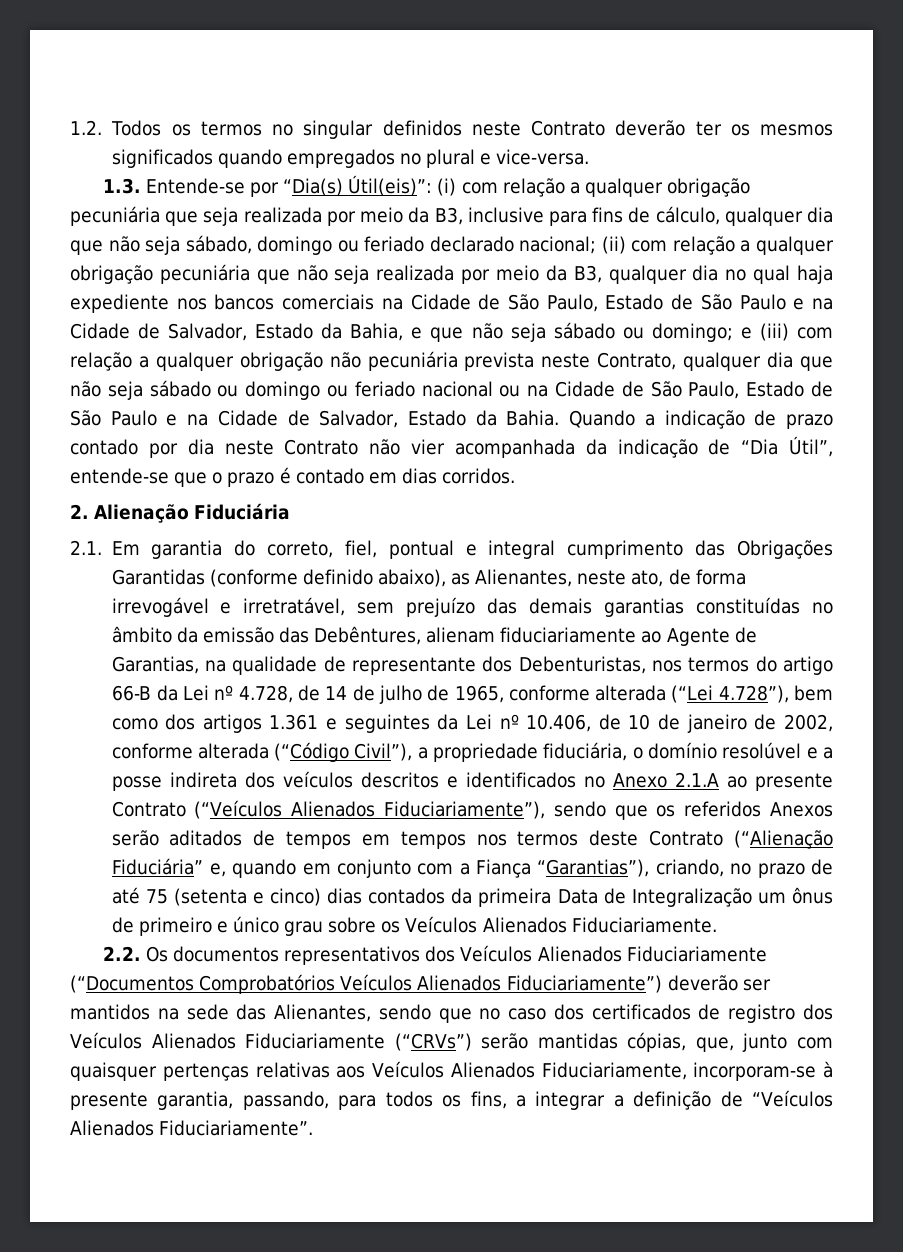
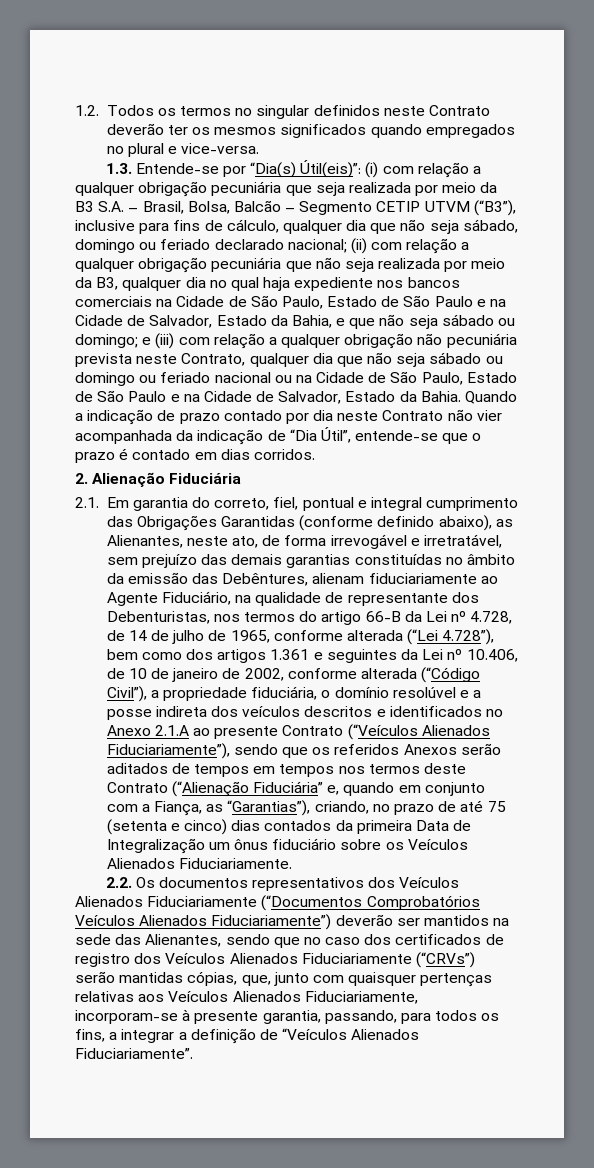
- (i) com relação a qualquer obrigação pecuniária que seja realizada por meio da B3, inclusive para fins de cálculo, qualquer dia que não seja sábado, domingo ou feriado declarado nacional;
+ (i) com relação a qualquer obrigação pecuniária que seja realizada por meio da B3 S.A. – Brasil, Bolsa, Balcão – Segmento CETIP UTVM (“B3”), inclusive para fins de cálculo, qualquer dia que não seja sábado, domingo ou feriado declarado nacional;
- 2.1. Em garantia do correto, fiel, pontual e integral cumprimento das Obrigações Garantidas (conforme definido abaixo), as Alienantes, neste ato, de forma irrevogável e irretratável, sem prejuízo das demais garantias constituídas no âmbito da emissão das Debêntures, alienam fiduciariamente ao Agente de Garantias, na qualidade de representante dos Debenturistas, nos termos do artigo 66-B da Lei nº 4.728, de 14 de julho de 1965, conforme alterada (“Lei 4.728”), bem como dos artigos 1.361 e seguintes da Lei nº 10.406, de 10 de janeiro de 2002, conforme alterada (“Código Civil”), a propriedade fiduciária, o domínio resolúvel e a posse indireta dos veículos descritos e identificados no Anexo 2.1.A ao presente Contrato (“Veículos Alienados Fiduciariamente”), sendo que os referidos Anexos serão aditados de tempos em tempos nos termos deste Contrato (“Alienação Fiduciária” e, quando em conjunto com a Fiança “Garantias”), criando, no prazo de até 75 (setenta e cinco) dias contados da primeira Data de Integralização um ônus de primeiro e único grau sobre os Veículos Alienados Fiduciariamente.
+ 2.1. Em garantia do correto, fiel, pontual e integral cumprimento das Obrigações Garantidas (conforme definido abaixo), as Alienantes, neste ato, de forma irrevogável e irretratável, sem prejuízo das demais garantias constituídas no âmbito da emissão das Debêntures, alienam fiduciariamente ao Agente Fiduciário, na qualidade de representante dos Debenturistas, nos termos do artigo 66-B da Lei nº 4.728, de 14 de julho de 1965, conforme alterada (“Lei 4.728”), bem como dos artigos 1.361 e seguintes da Lei nº 10.406, de 10 de janeiro de 2002, conforme alterada (“Código Civil”), a propriedade fiduciária, o domínio resolúvel e a posse indireta dos veículos descritos e identificados no Anexo 2.1.A ao presente Contrato (“Veículos Alienados Fiduciariamente”), sendo que os referidos Anexos serão aditados de tempos em tempos nos termos deste Contrato (“Alienação Fiduciária” e, quando em conjunto com a Fiança, as “Garantias”), criando, no prazo de até 75 (setenta e cinco) dias contados da primeira Data de Integralização um ônus fiduciário sobre os Veículos Alienados Fiduciariamente.

